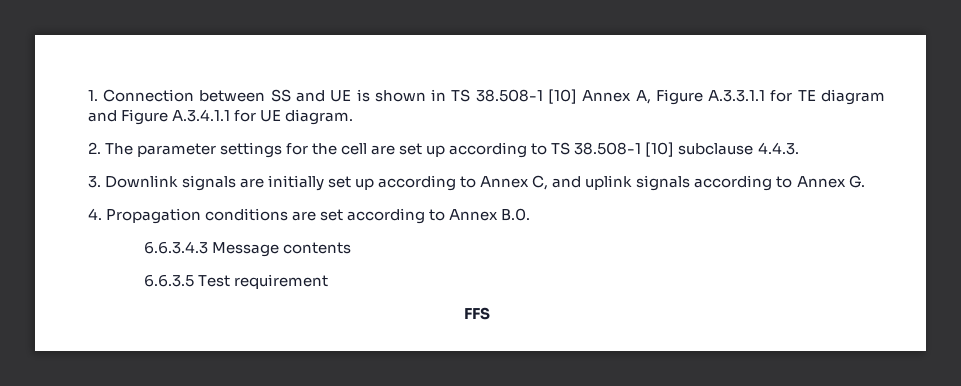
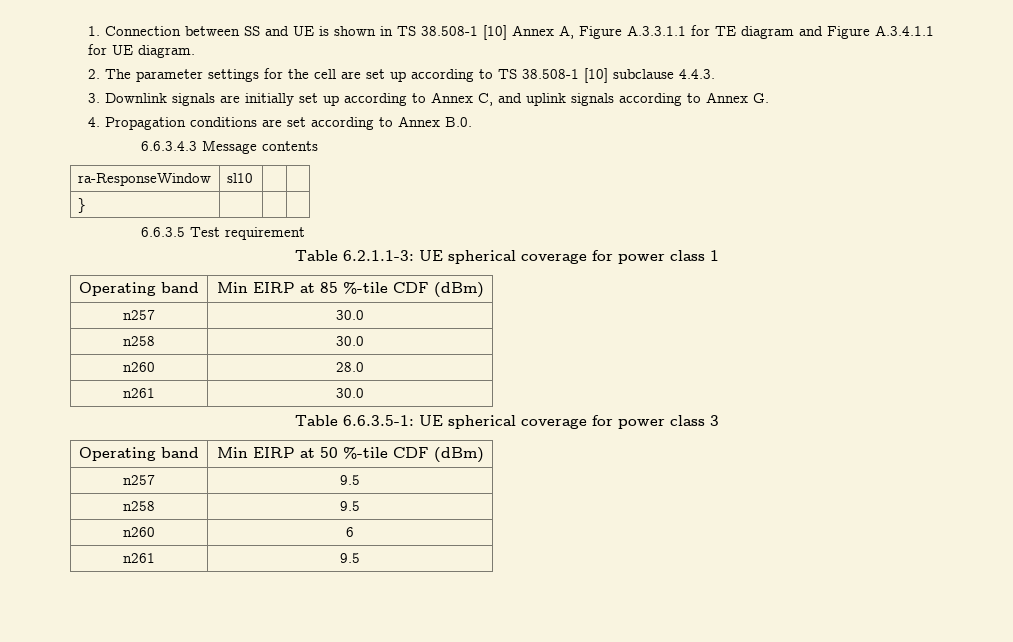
+ ra-ResponseWindow | sl10 | |
+ } | | |
- FFS
+ Table 6.2.1.1-3: UE spherical coverage for power class 1
+ Operating band | Min EIRP at 85 %-tile CDF (dBm)
+ n257 | 30.0
+ n258 | 30.0
+ n260 | 28.0
+ n261 | 30.0
+ Table 6.6.3.5-1: UE spherical coverage for power class 3
+ Operating band | Min EIRP at 50 %-tile CDF (dBm)
+ n257 | 9.5
+ n258 | 9.5
+ n260 | 6
+ n261 | 9.5

